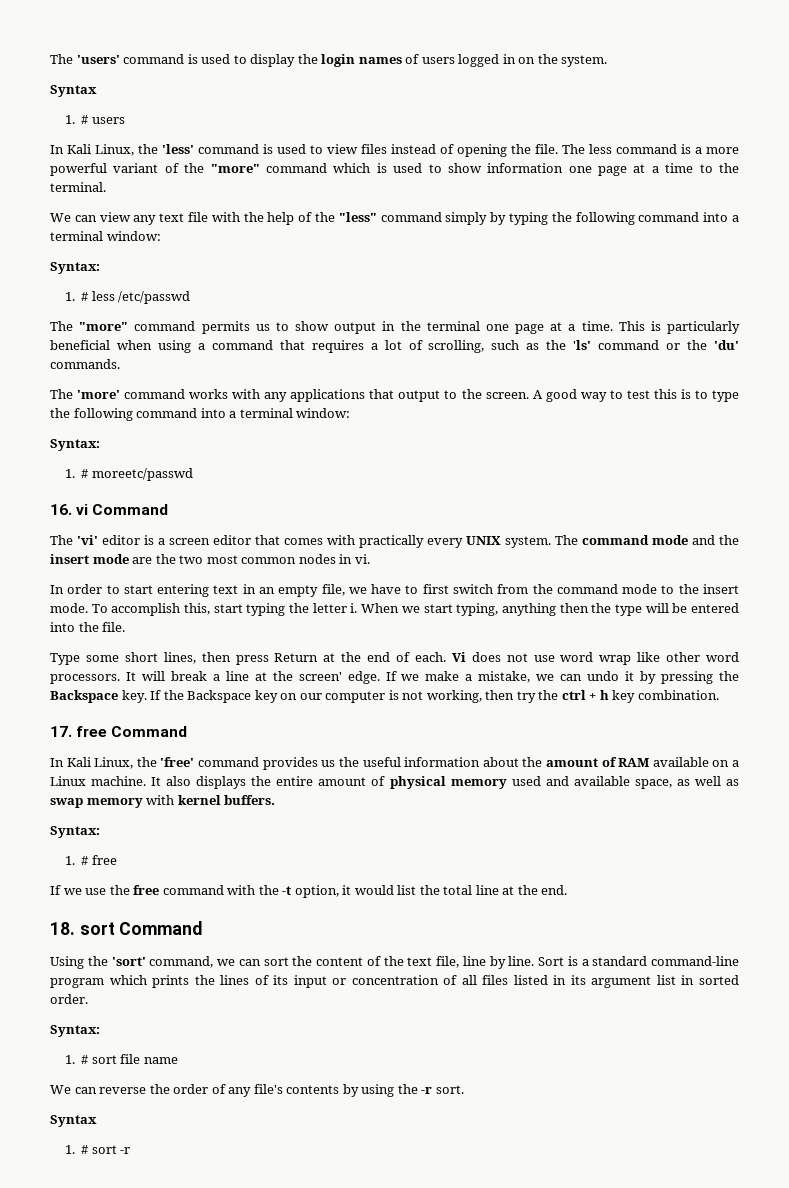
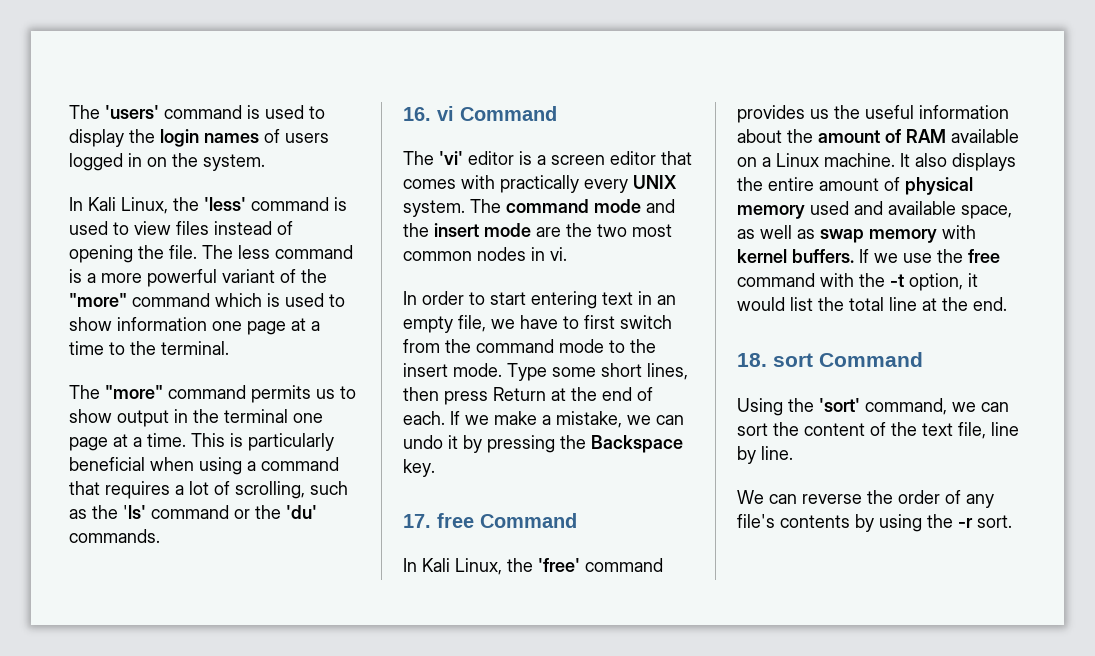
  The 'users' command is used to display the login names of users logged in on the system.
- Syntax
- 1. # users
- We can view any text file with the help of the "less" command simply by typing the following command into a terminal window:
- Syntax:
- 1. # less /etc/passwd
- The 'more' command works with any applications that output to the screen. A good way to test this is to type the following command into a terminal window:
- Syntax:
- 1. # moreetc/passwd
- In order to start entering text in an empty file, we have to first switch from the command mode to the insert mode. To accomplish this, start typing the letter i. When we start typing, anything then the type will be entered into the file.
- Type some short lines, then press Return at the end of each.
+ In order to start entering text in an empty file, we have to first switch from the command mode to the insert mode. Type some short lines, then press Return at the end of each.
- Vi does not use word wrap like other word processors. It will break a line at the screen' edge.
- If the Backspace key on our computer is not working, then try the ctrl + h key combination.
- It also displays the entire amount of physical memory used and available space, as well as swap memory with kernel buffers.
- Syntax:
- 1. # free
- If we use the free command with the -t option, it would list the total line at the end.
+ It also displays the entire amount of physical memory used and available space, as well as swap memory with kernel buffers. If we use the free command with the -t option, it would list the total line at the end.
- Sort is a standard command-line program which prints the lines of its input or concentration of all files listed in its argument list in sorted order.
- Syntax:
- 1. # sort file name
  We can reverse the order of any file's contents by using the -r sort.
- Syntax
- 1. # sort -r

